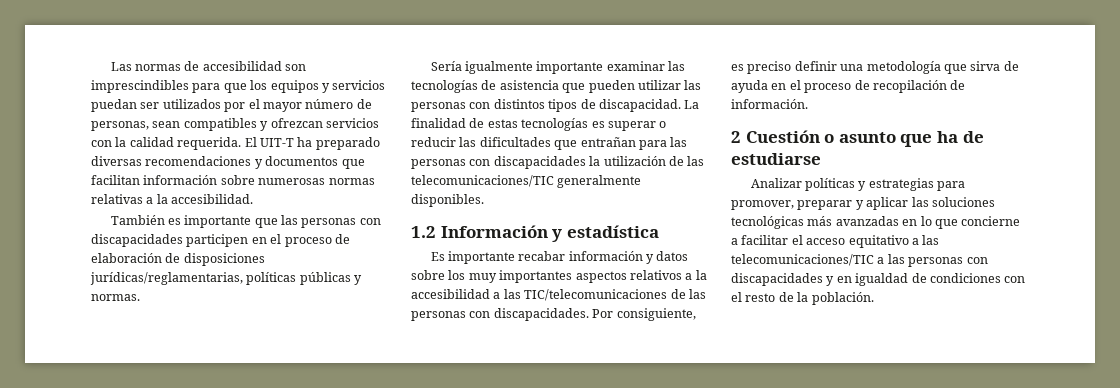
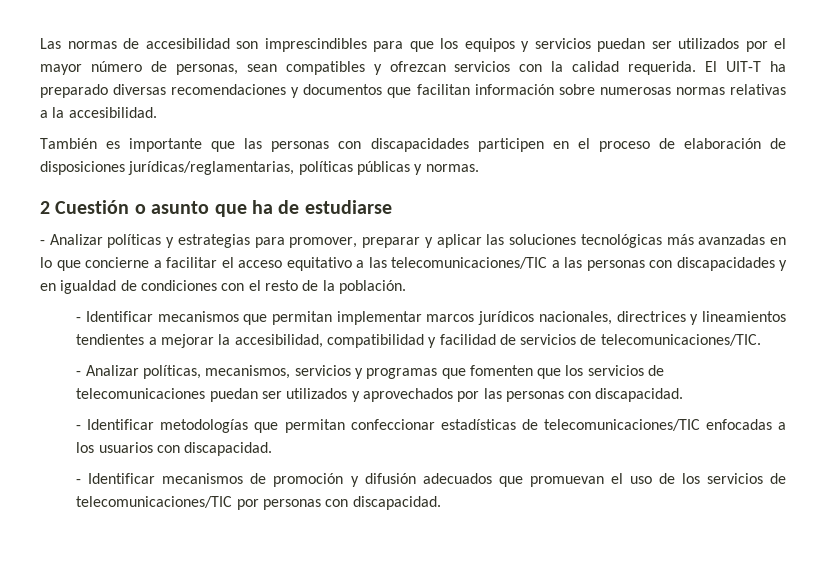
- Sería igualmente importante examinar las tecnologías de asistencia que pueden utilizar las personas con distintos tipos de discapacidad. La finalidad de estas tecnologías es superar o reducir las dificultades que entrañan para las personas con discapacidades la utilización de las telecomunicaciones/TIC generalmente disponibles.
- 1.2 Información y estadística
- Es importante recabar información y datos sobre los muy importantes aspectos relativos a la accesibilidad a las TIC/telecomunicaciones de las personas con discapacidades. Por consiguiente, es preciso definir una metodología que sirva de ayuda en el proceso de recopilación de información.
- Analizar políticas y estrategias para promover, preparar y aplicar las soluciones tecnológicas más avanzadas en lo que concierne a facilitar el acceso equitativo a las telecomunicaciones/TIC a las personas con discapacidades y en igualdad de condiciones con el resto de la población.
+ - Analizar políticas y estrategias para promover, preparar y aplicar las soluciones tecnológicas más avanzadas en lo que concierne a facilitar el acceso equitativo a las telecomunicaciones/TIC a las personas con discapacidades y en igualdad de condiciones con el resto de la población.
+ - Identificar mecanismos que permitan implementar marcos jurídicos nacionales, directrices y lineamientos tendientes a mejorar la accesibilidad, compatibilidad y facilidad de servicios de telecomunicaciones/TIC.
+ - Analizar políticas, mecanismos, servicios y programas que fomenten que los servicios de telecomunicaciones puedan ser utilizados y aprovechados por las personas con discapacidad.
+ - Identificar metodologías que permitan confeccionar estadísticas de telecomunicaciones/TIC enfocadas a los usuarios con discapacidad.
+ - Identificar mecanismos de promoción y difusión adecuados que promuevan el uso de los servicios de telecomunicaciones/TIC por personas con discapacidad.

